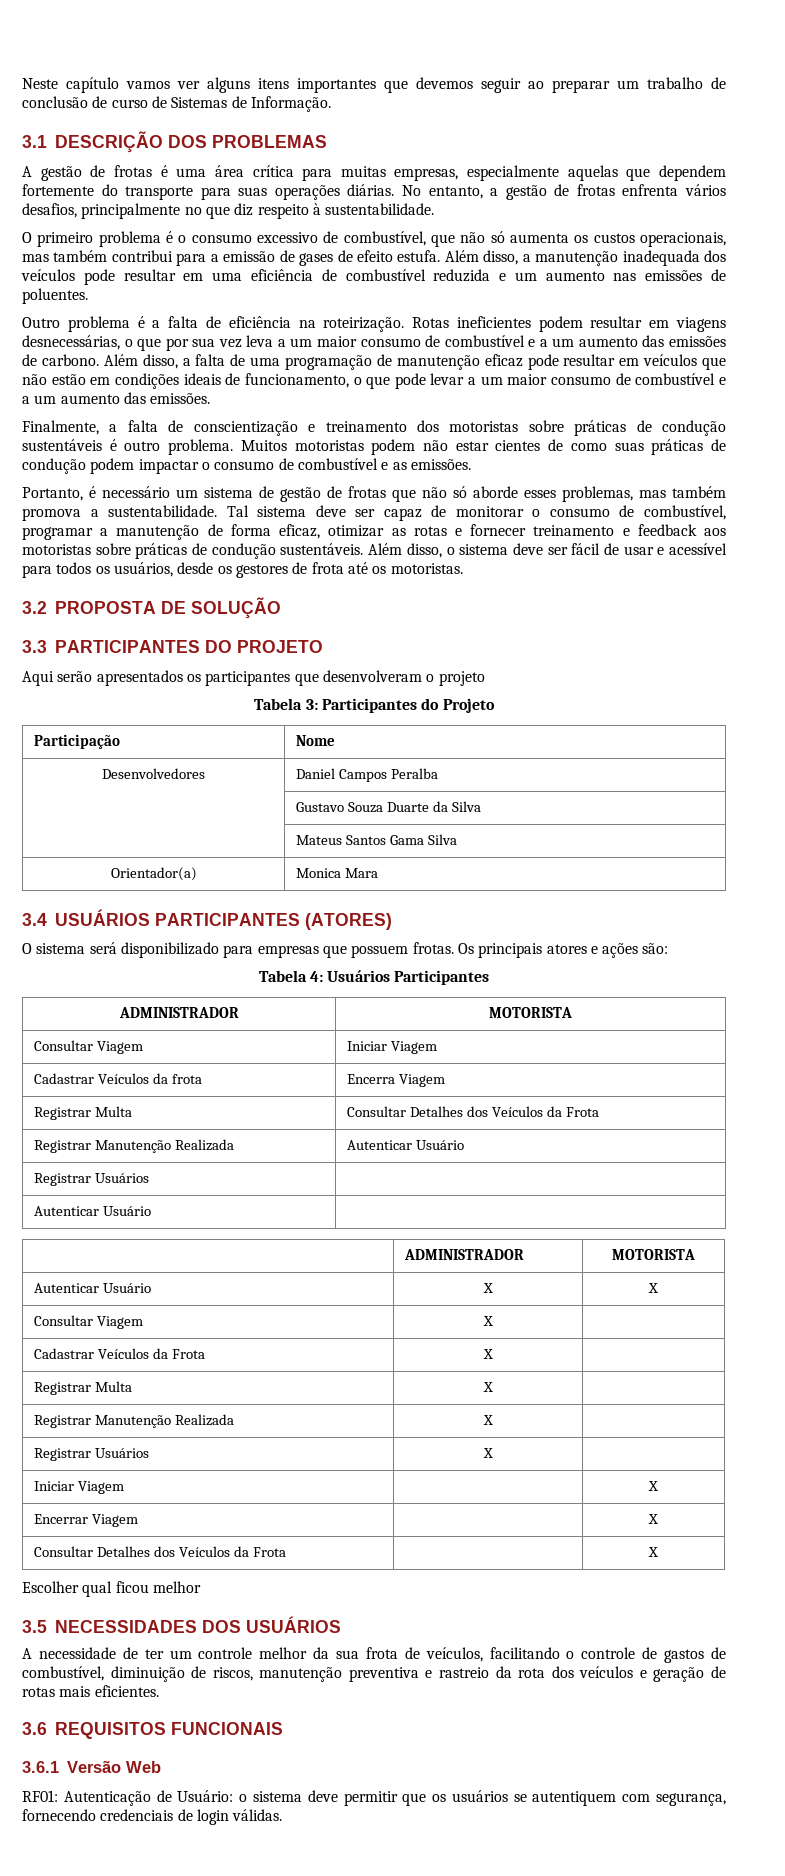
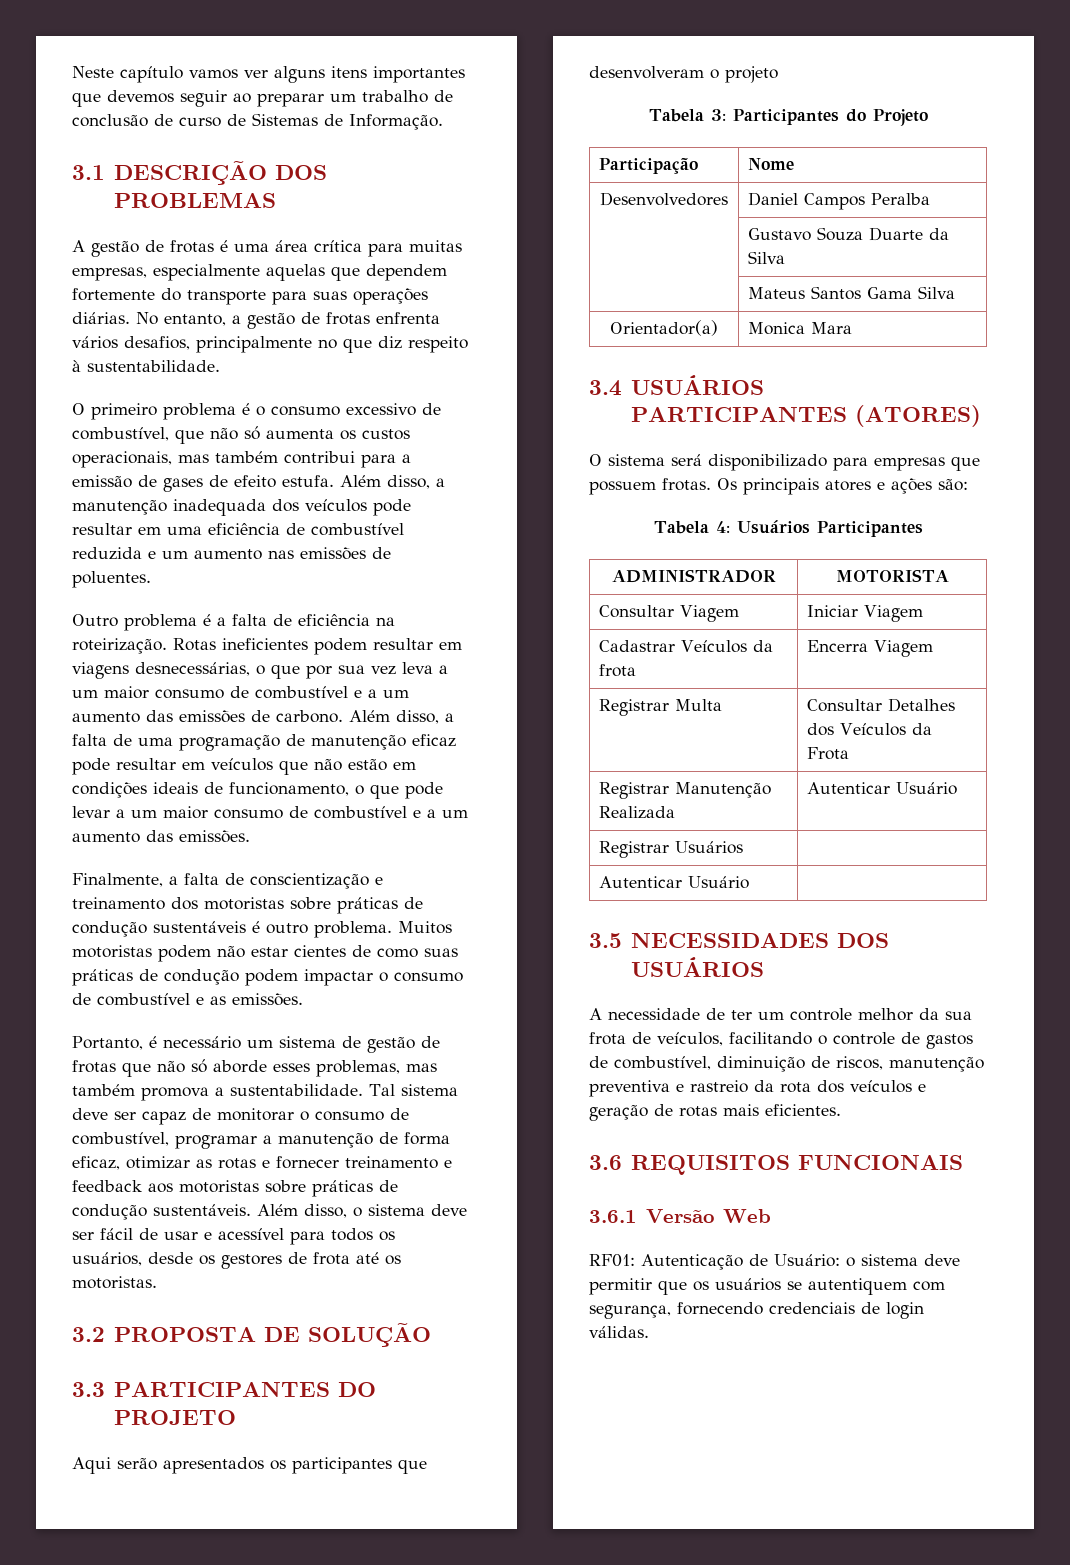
- | ADMINISTRADOR | MOTORISTA
- Autenticar Usuário | X | X
- Consultar Viagem | X |
- Cadastrar Veículos da Frota | X |
- Registrar Multa | X |
- Registrar Manutenção Realizada | X |
- Registrar Usuários | X |
- Iniciar Viagem | | X
- Encerrar Viagem | | X
- Consultar Detalhes dos Veículos da Frota | | X
- Escolher qual ficou melhor

